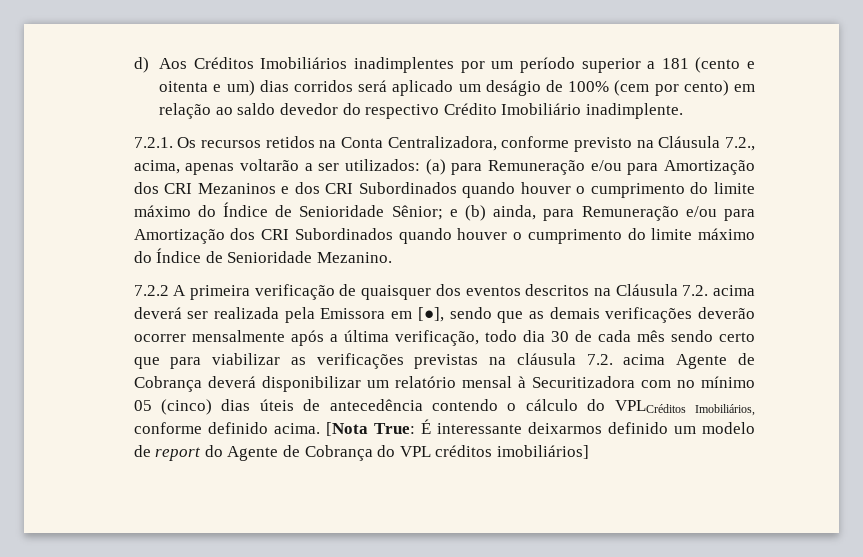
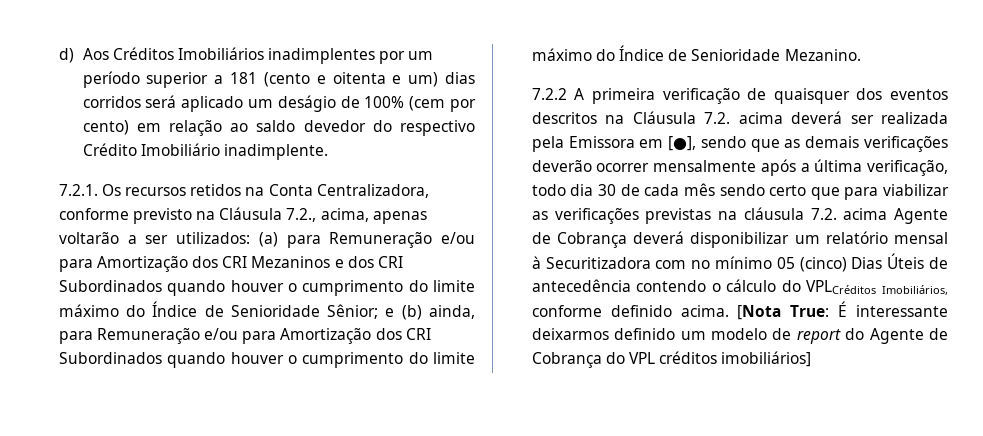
- 7.2.2 A primeira verificação de quaisquer dos eventos descritos na Cláusula 7.2. acima deverá ser realizada pela Emissora em [●], sendo que as demais verificações deverão ocorrer mensalmente após a última verificação, todo dia 30 de cada mês sendo certo que para viabilizar as verificações previstas na cláusula 7.2. acima Agente de Cobrança deverá disponibilizar um relatório mensal à Securitizadora com no mínimo 05 (cinco) dias úteis de antecedência contendo o cálculo do VPLCréditos Imobiliários, conforme definido acima.
+ 7.2.2 A primeira verificação de quaisquer dos eventos descritos na Cláusula 7.2. acima deverá ser realizada pela Emissora em [●], sendo que as demais verificações deverão ocorrer mensalmente após a última verificação, todo dia 30 de cada mês sendo certo que para viabilizar as verificações previstas na cláusula 7.2. acima Agente de Cobrança deverá disponibilizar um relatório mensal à Securitizadora com no mínimo 05 (cinco) Dias Úteis de antecedência contendo o cálculo do VPLCréditos Imobiliários, conforme definido acima.

